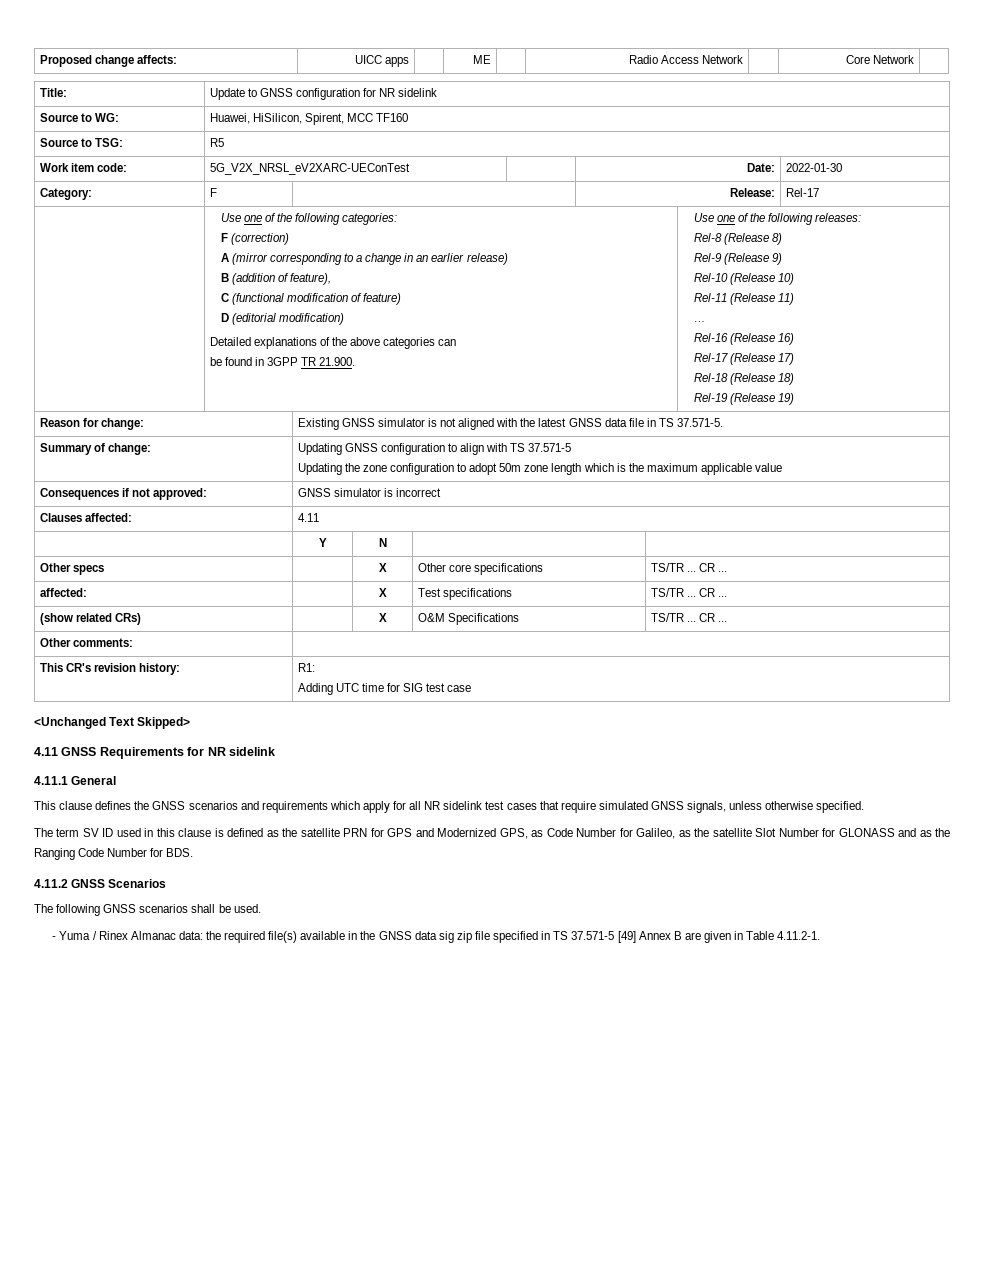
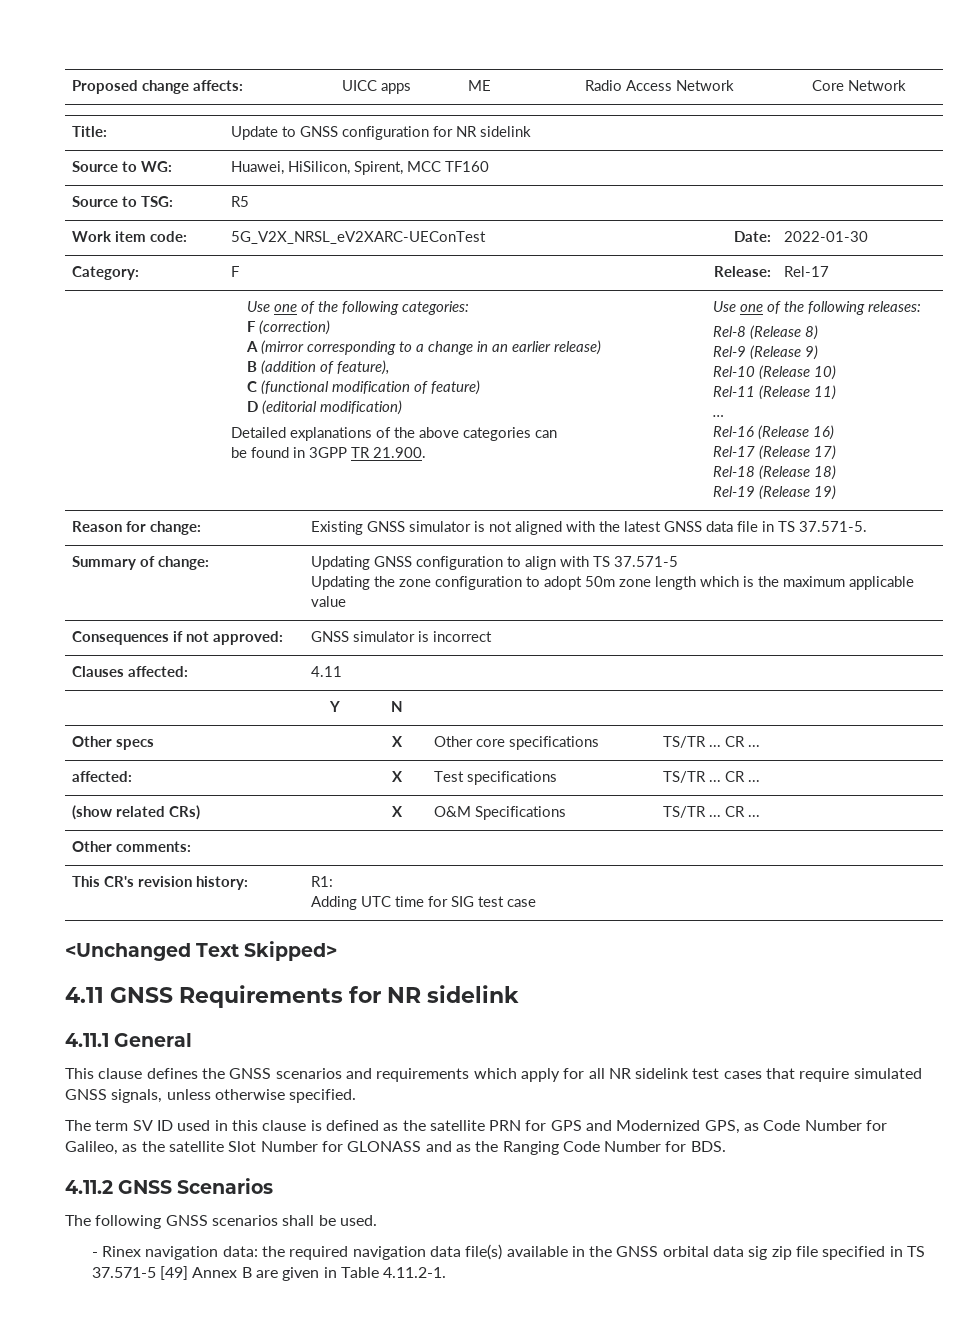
- - Yuma / Rinex Almanac data: the required file(s) available in the GNSS data sig zip file specified in TS 37.571-5 [49] Annex B are given in Table 4.11.2-1.
+ - Rinex navigation data: the required navigation data file(s) available in the GNSS orbital data sig zip file specified in TS 37.571-5 [49] Annex B are given in Table 4.11.2-1.

